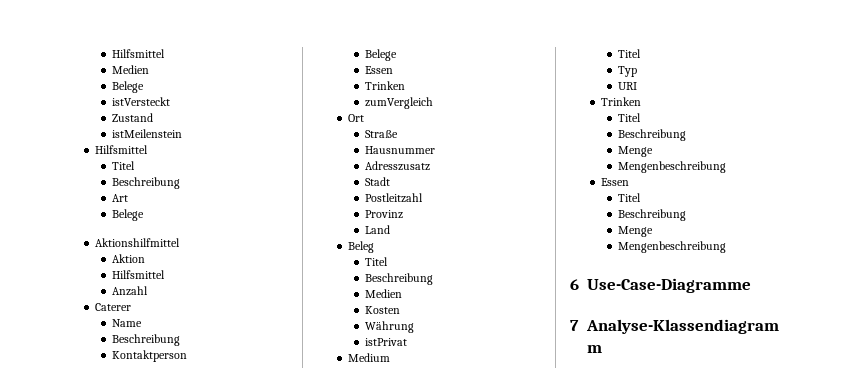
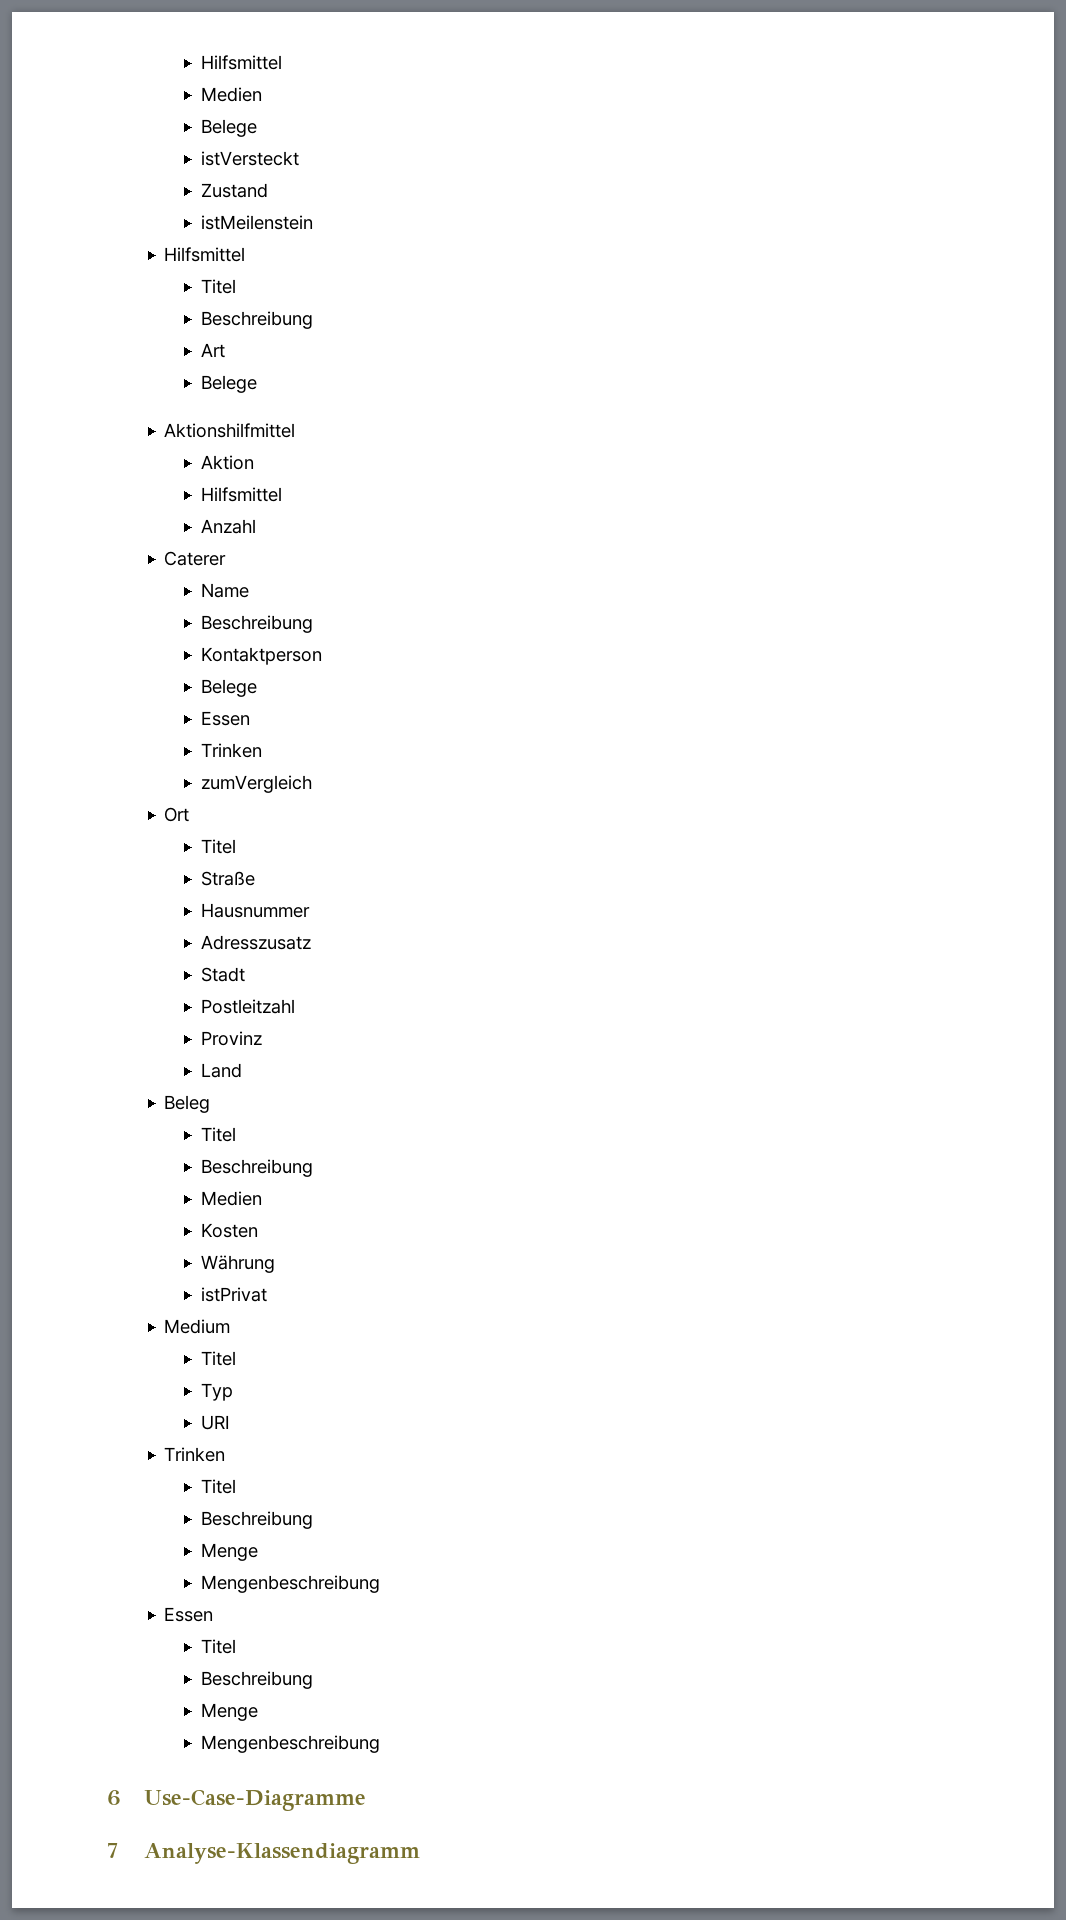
  Ort
+ Titel

